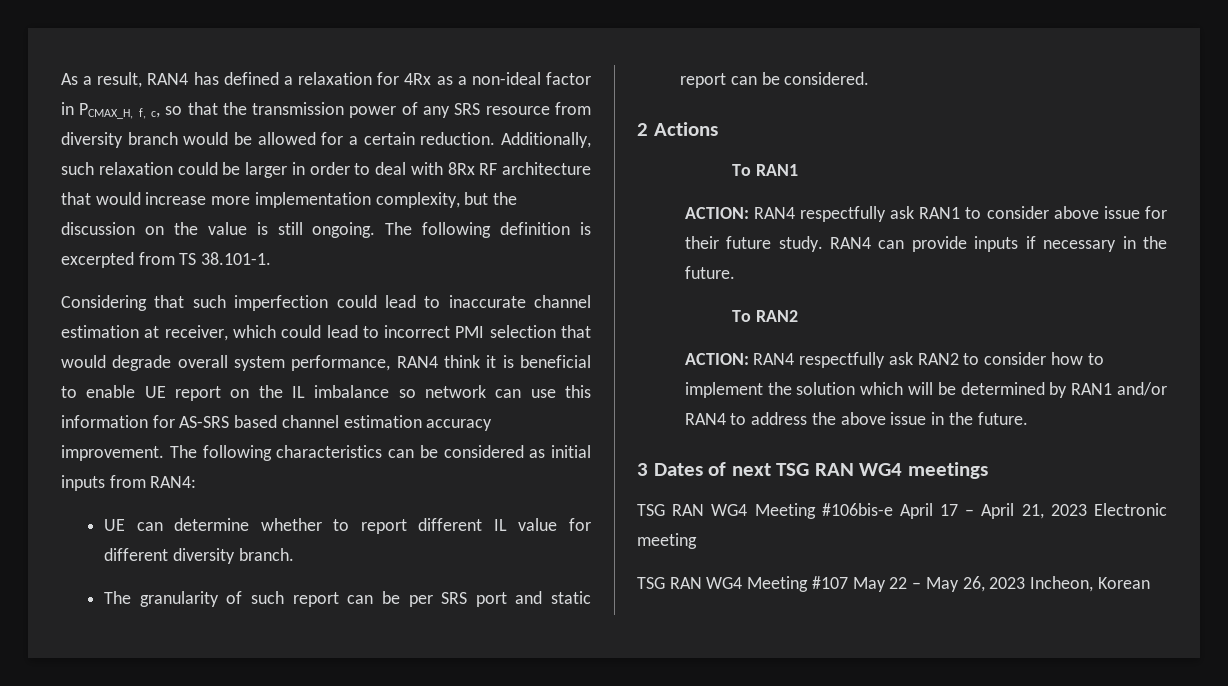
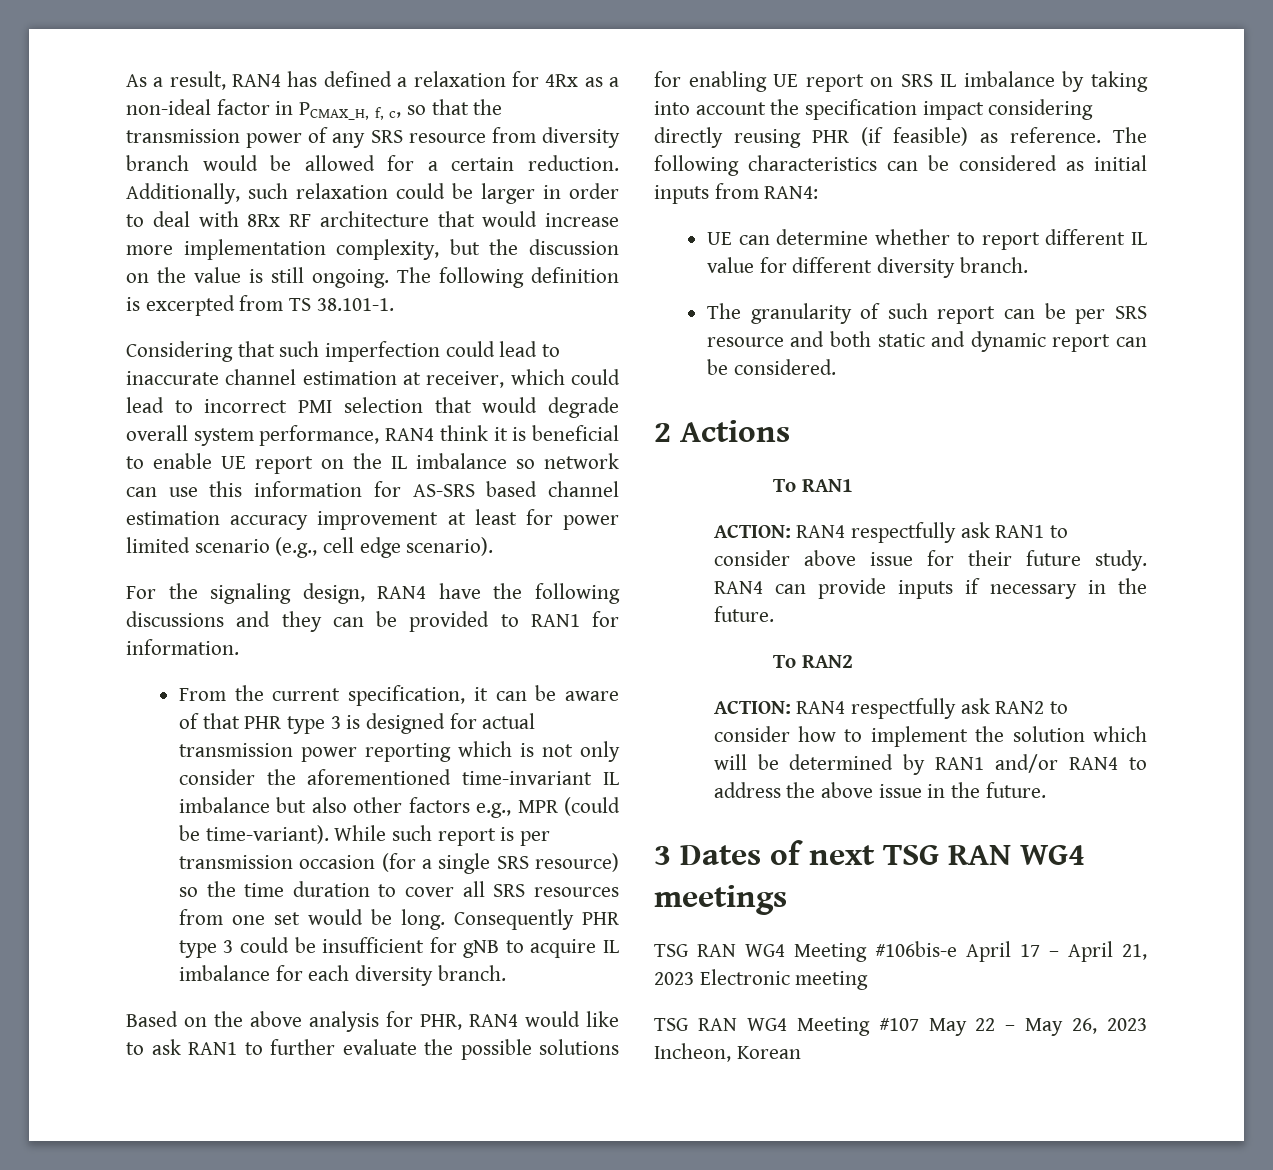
- Considering that such imperfection could lead to inaccurate channel estimation at receiver, which could lead to incorrect PMI selection that would degrade overall system performance, RAN4 think it is beneficial to enable UE report on the IL imbalance so network can use this information for AS-SRS based channel estimation accuracy improvement.
+ Considering that such imperfection could lead to inaccurate channel estimation at receiver, which could lead to incorrect PMI selection that would degrade overall system performance, RAN4 think it is beneficial to enable UE report on the IL imbalance so network can use this information for AS-SRS based channel estimation accuracy improvement at least for power limited scenario (e.g., cell edge scenario).
+ For the signaling design, RAN4 have the following discussions and they can be provided to RAN1 for information.
+ From the current specification, it can be aware of that PHR type 3 is designed for actual transmission power reporting which is not only consider the aforementioned time-invariant IL imbalance but also other factors e.g., MPR (could be time-variant). While such report is per transmission occasion (for a single SRS resource) so the time duration to cover all SRS resources from one set would be long. Consequently PHR type 3 could be insufficient for gNB to acquire IL imbalance for each diversity branch.
+ Based on the above analysis for PHR, RAN4 would like to ask RAN1 to further evaluate the possible solutions for enabling UE report on SRS IL imbalance by taking into account the specification impact considering directly reusing PHR (if feasible) as reference.
- The granularity of such report can be per SRS port and static report can be considered.
+ The granularity of such report can be per SRS resource and both static and dynamic report can be considered.

